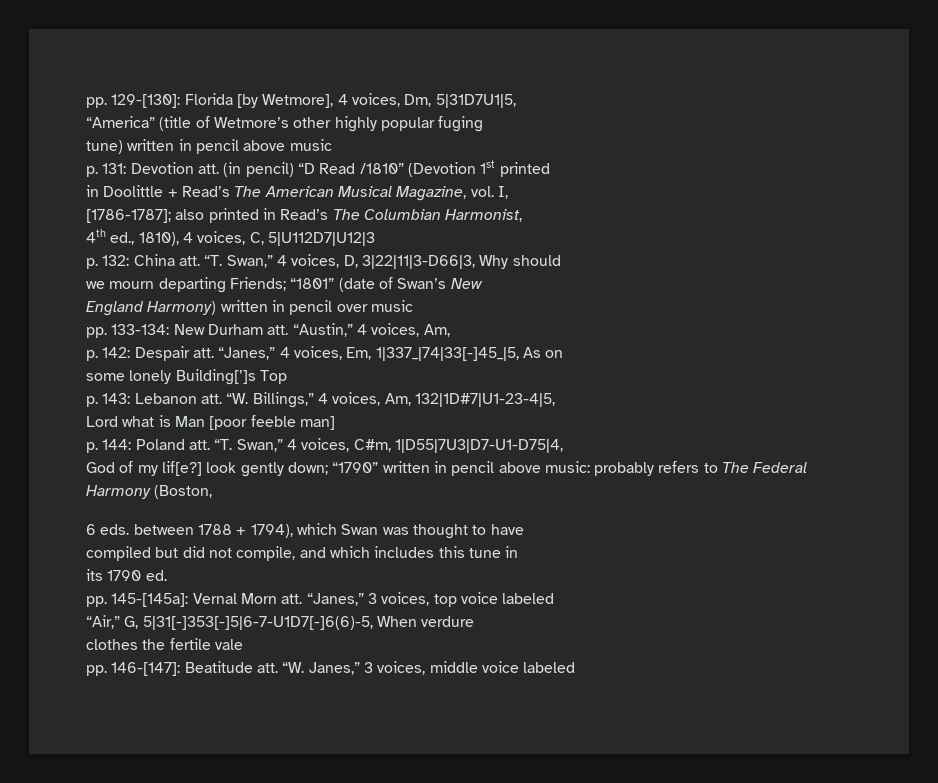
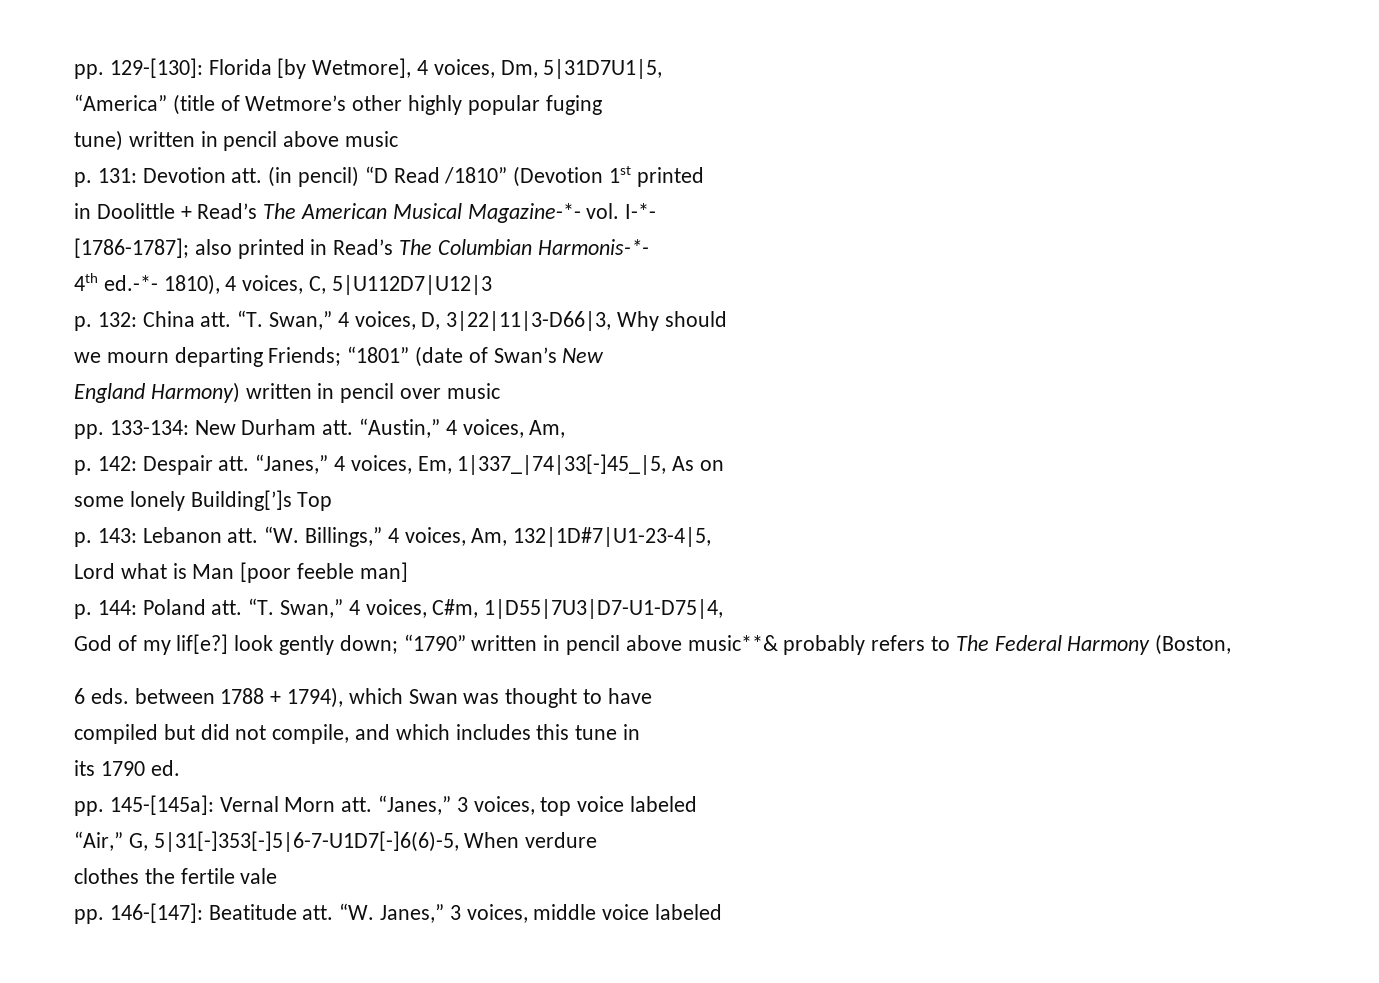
- in Doolittle + Read’s The American Musical Magazine, vol. I,
+ in Doolittle + Read’s The American Musical Magazine-*- vol. I-*-
- [1786-1787]; also printed in Read’s The Columbian Harmonist,
+ [1786-1787]; also printed in Read’s The Columbian Harmonis-*-
- 4th ed., 1810), 4 voices, C, 5|U112D7|U12|3
+ 4th ed.-*- 1810), 4 voices, C, 5|U112D7|U12|3
- God of my lif[e?] look gently down; “1790” written in pencil above music: probably refers to The Federal Harmony (Boston,
+ God of my lif[e?] look gently down; “1790” written in pencil above music**& probably refers to The Federal Harmony (Boston,

